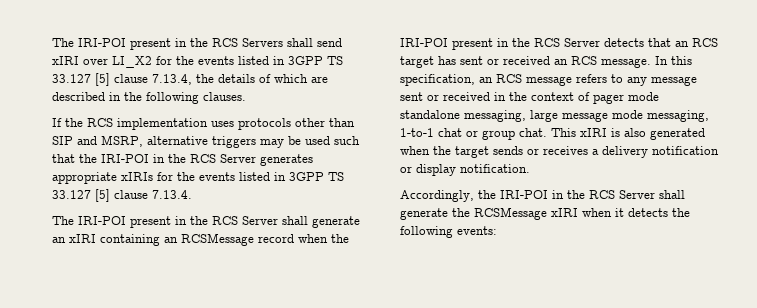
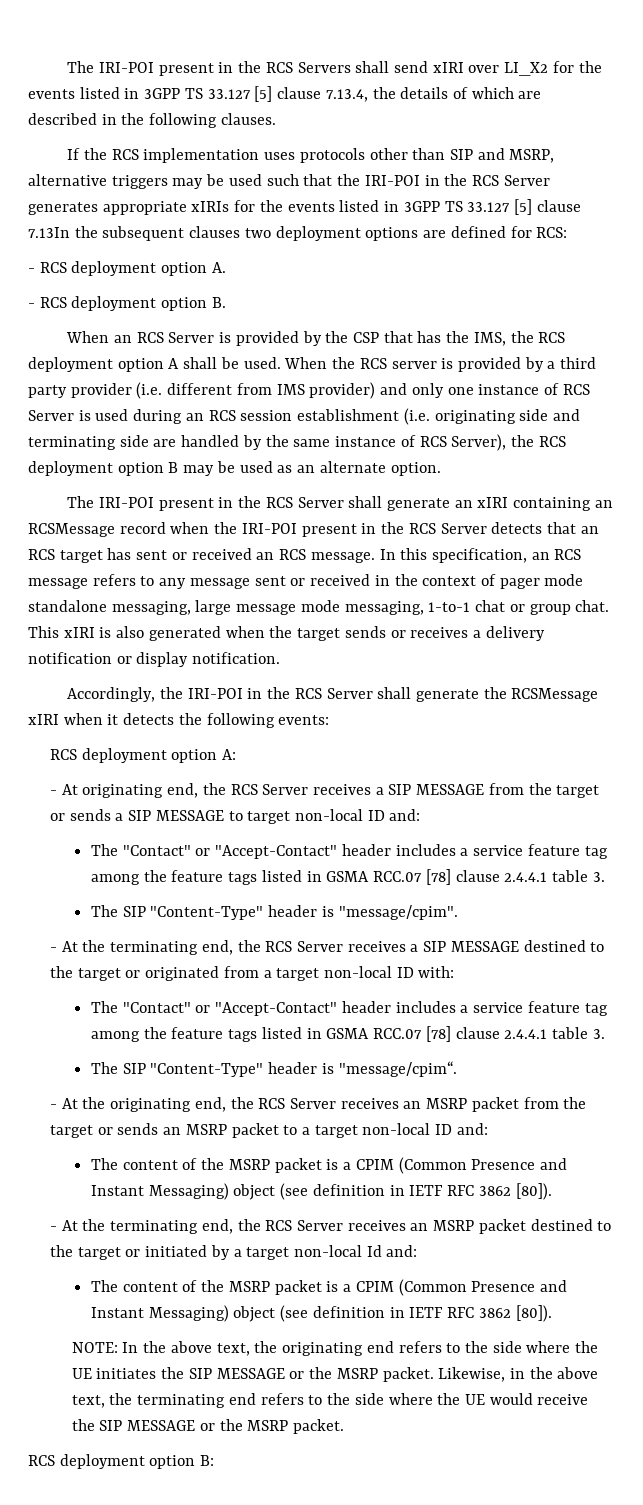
- If the RCS implementation uses protocols other than SIP and MSRP, alternative triggers may be used such that the IRI-POI in the RCS Server generates appropriate xIRIs for the events listed in 3GPP TS 33.127 [5] clause 7.13.4.
+ If the RCS implementation uses protocols other than SIP and MSRP, alternative triggers may be used such that the IRI-POI in the RCS Server generates appropriate xIRIs for the events listed in 3GPP TS 33.127 [5] clause 7.13In the subsequent clauses two deployment options are defined for RCS:
+ - RCS deployment option A.
+ - RCS deployment option B.
+ When an RCS Server is provided by the CSP that has the IMS, the RCS deployment option A shall be used. When the RCS server is provided by a third party provider (i.e. different from IMS provider) and only one instance of RCS Server is used during an RCS session establishment (i.e. originating side and terminating side are handled by the same instance of RCS Server), the RCS deployment option B may be used as an alternate option.
+ RCS deployment option A:
+ - At originating end, the RCS Server receives a SIP MESSAGE from the target or sends a SIP MESSAGE to target non-local ID and:
+ The "Contact" or "Accept-Contact" header includes a service feature tag among the feature tags listed in GSMA RCC.07 [78] clause 2.4.4.1 table 3.
+ The SIP "Content-Type" header is "message/cpim".
+ - At the terminating end, the RCS Server receives a SIP MESSAGE destined to the target or originated from a target non-local ID with:
+ The "Contact" or "Accept-Contact" header includes a service feature tag among the feature tags listed in GSMA RCC.07 [78] clause 2.4.4.1 table 3.
+ The SIP "Content-Type" header is "message/cpim“.
+ - At the originating end, the RCS Server receives an MSRP packet from the target or sends an MSRP packet to a target non-local ID and:
+ The content of the MSRP packet is a CPIM (Common Presence and Instant Messaging) object (see definition in IETF RFC 3862 [80]).
+ - At the terminating end, the RCS Server receives an MSRP packet destined to the target or initiated by a target non-local Id and:
+ The content of the MSRP packet is a CPIM (Common Presence and Instant Messaging) object (see definition in IETF RFC 3862 [80]).
+ NOTE: In the above text, the originating end refers to the side where the UE initiates the SIP MESSAGE or the MSRP packet. Likewise, in the above text, the terminating end refers to the side where the UE would receive the SIP MESSAGE or the MSRP packet.
+ RCS deployment option B:

